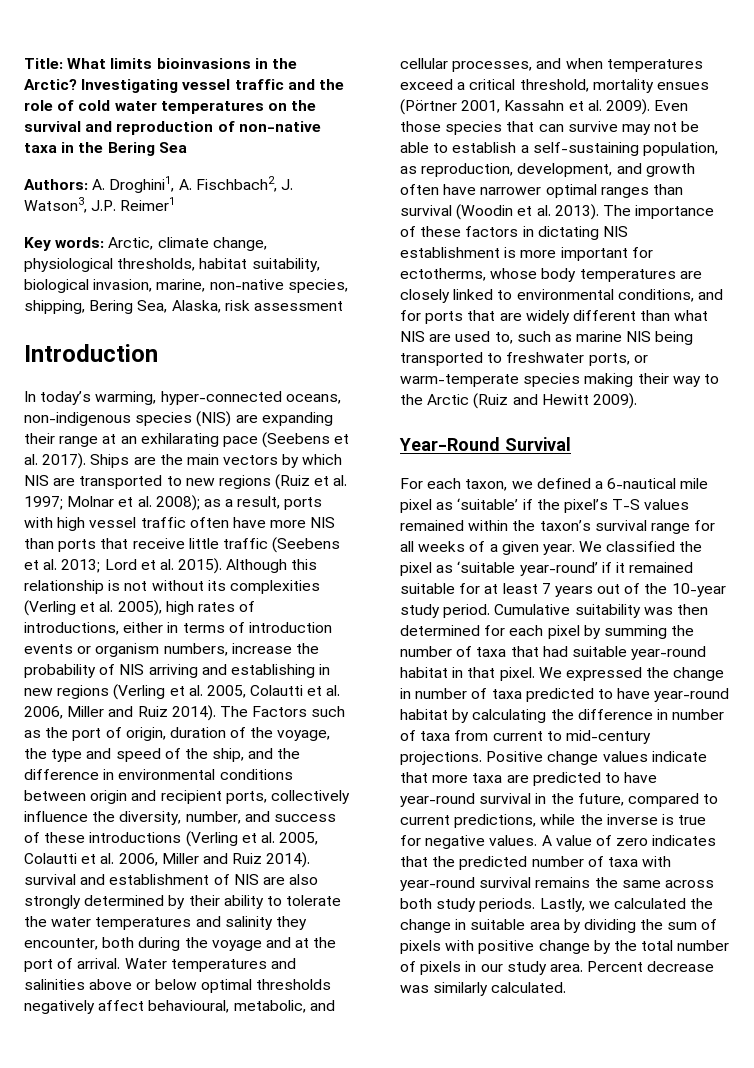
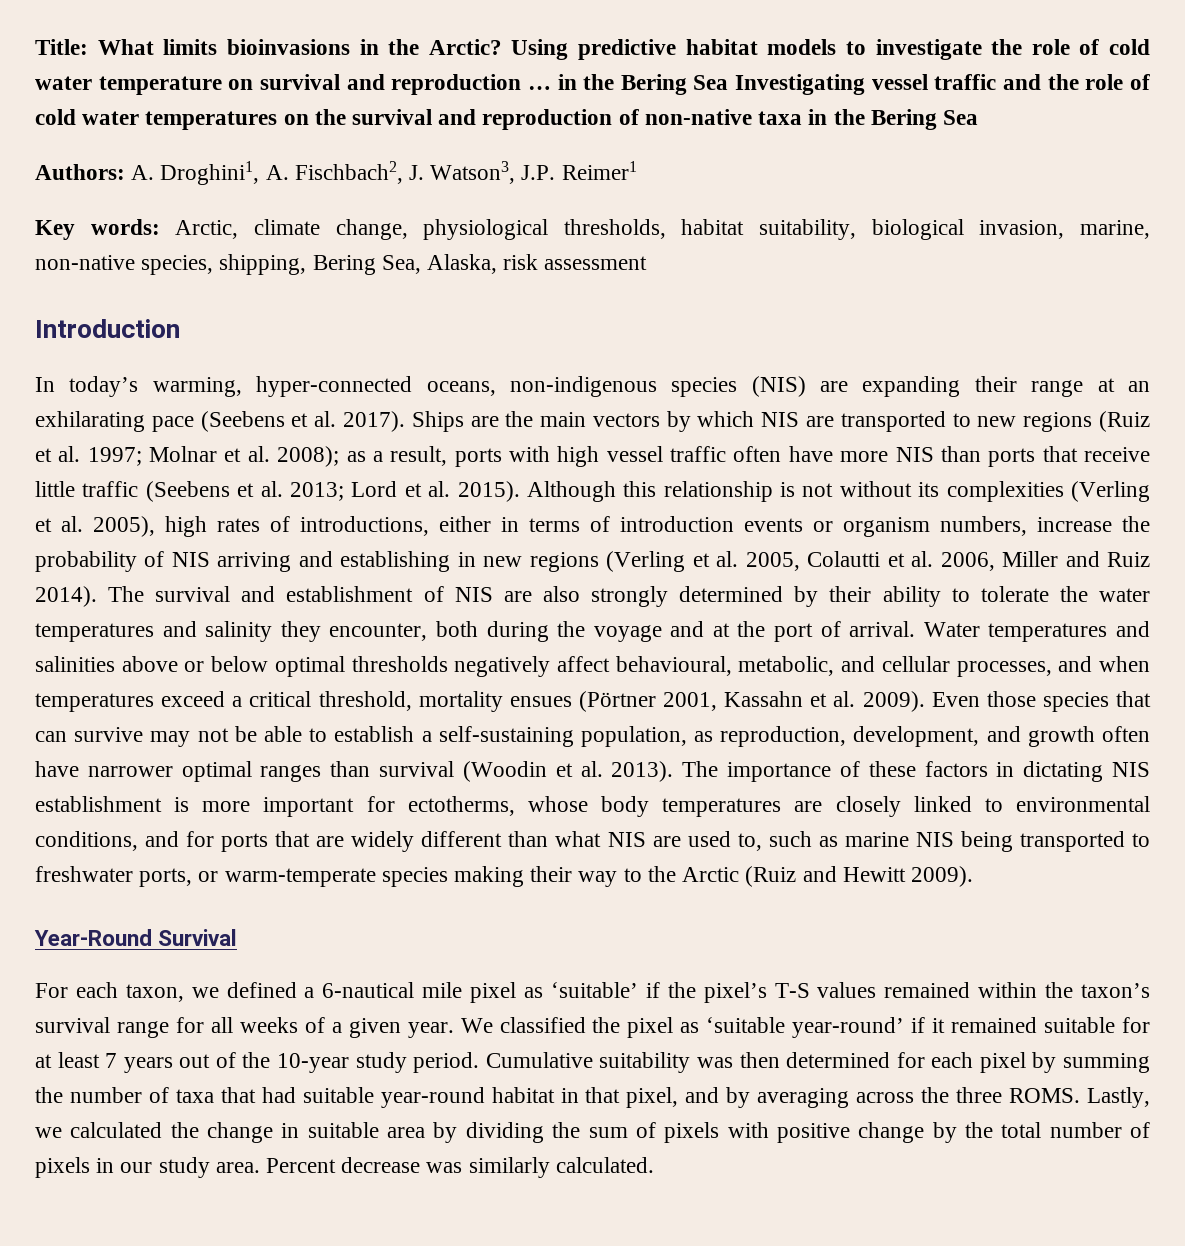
- Investigating vessel traffic and the role of cold water temperatures on the survival and reproduction of non-native taxa in the Bering Sea
+ Using predictive habitat models to investigate the role of cold water temperature on survival and reproduction … in the Bering Sea Investigating vessel traffic and the role of cold water temperatures on the survival and reproduction of non-native taxa in the Bering Sea
- The Factors such as the port of origin, duration of the voyage, the type and speed of the ship, and the difference in environmental conditions between origin and recipient ports, collectively influence the diversity, number, and success of these introductions (Verling et al. 2005, Colautti et al. 2006, Miller and Ruiz 2014). survival and establishment of NIS are also strongly determined by their ability to tolerate the water temperatures and salinity they encounter, both during the voyage and at the port of arrival.
+ The survival and establishment of NIS are also strongly determined by their ability to tolerate the water temperatures and salinity they encounter, both during the voyage and at the port of arrival.
- Cumulative suitability was then determined for each pixel by summing the number of taxa that had suitable year-round habitat in that pixel. We expressed the change in number of taxa predicted to have year-round habitat by calculating the difference in number of taxa from current to mid-century projections. Positive change values indicate that more taxa are predicted to have year-round survival in the future, compared to current predictions, while the inverse is true for negative values. A value of zero indicates that the predicted number of taxa with year-round survival remains the same across both study periods.
+ Cumulative suitability was then determined for each pixel by summing the number of taxa that had suitable year-round habitat in that pixel, and by averaging across the three ROMS.

